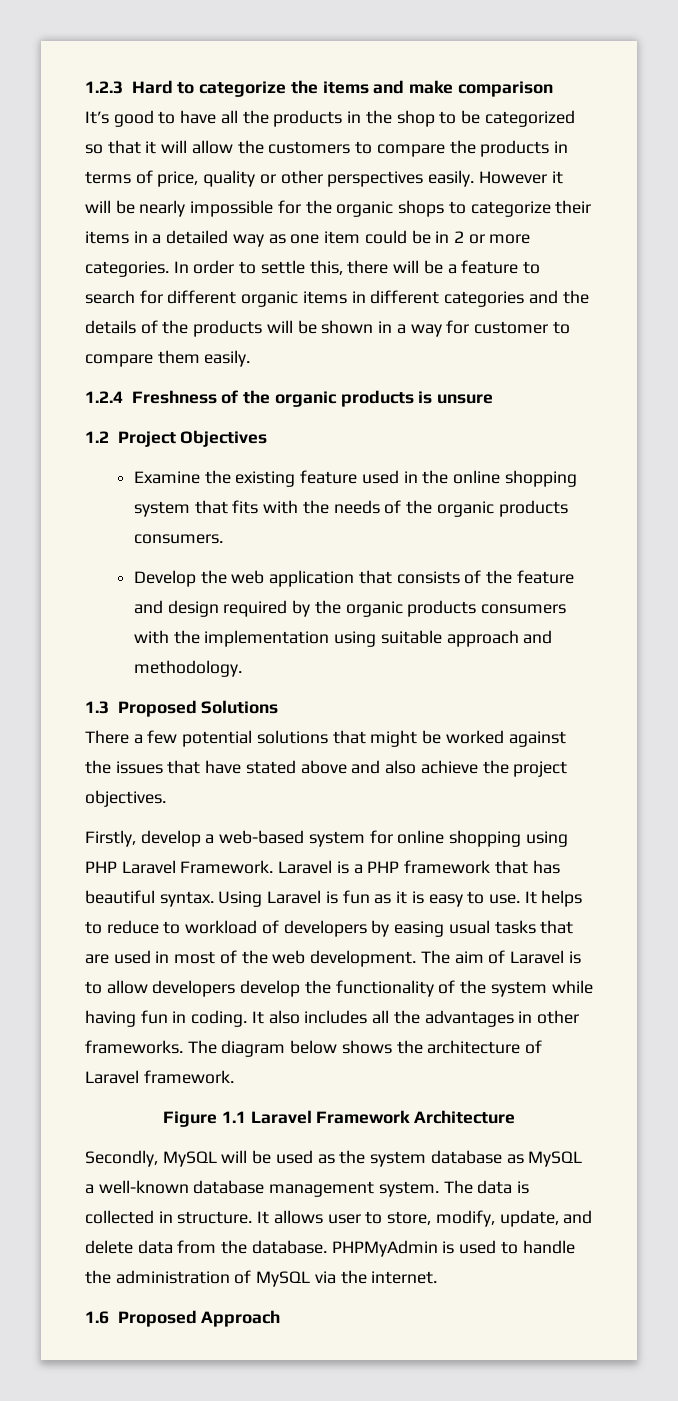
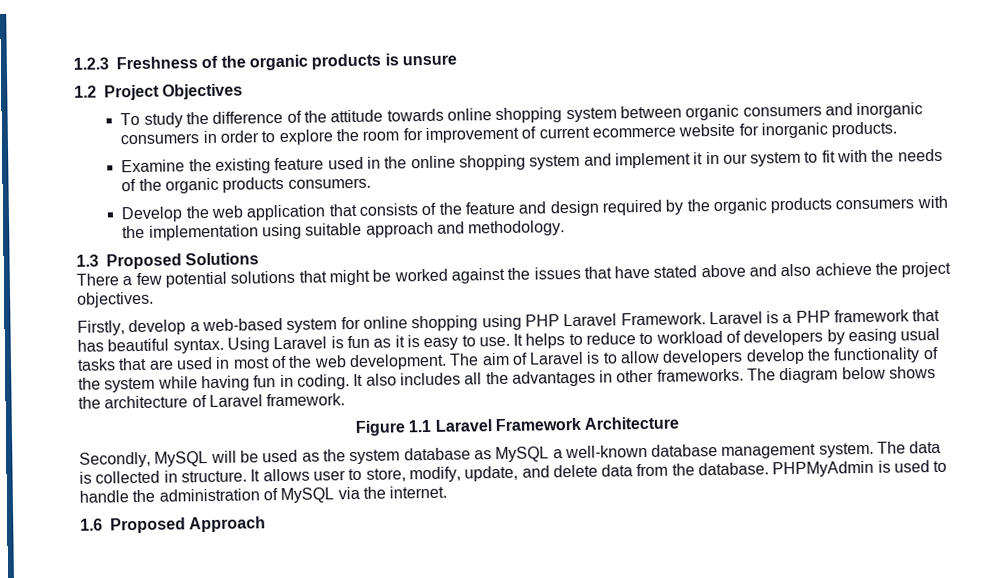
- 1.2.3 Hard to categorize the items and make comparison
- It’s good to have all the products in the shop to be categorized so that it will allow the customers to compare the products in terms of price, quality or other perspectives easily. However it will be nearly impossible for the organic shops to categorize their items in a detailed way as one item could be in 2 or more categories. In order to settle this, there will be a feature to search for different organic items in different categories and the details of the products will be shown in a way for customer to compare them easily.
- 1.2.4 Freshness of the organic products is unsure
+ 1.2.3 Freshness of the organic products is unsure
+ To study the difference of the attitude towards online shopping system between organic consumers and inorganic consumers in order to explore the room for improvement of current ecommerce website for inorganic products.
- Examine the existing feature used in the online shopping system that fits with the needs of the organic products consumers.
+ Examine the existing feature used in the online shopping system and implement it in our system to fit with the needs of the organic products consumers.

